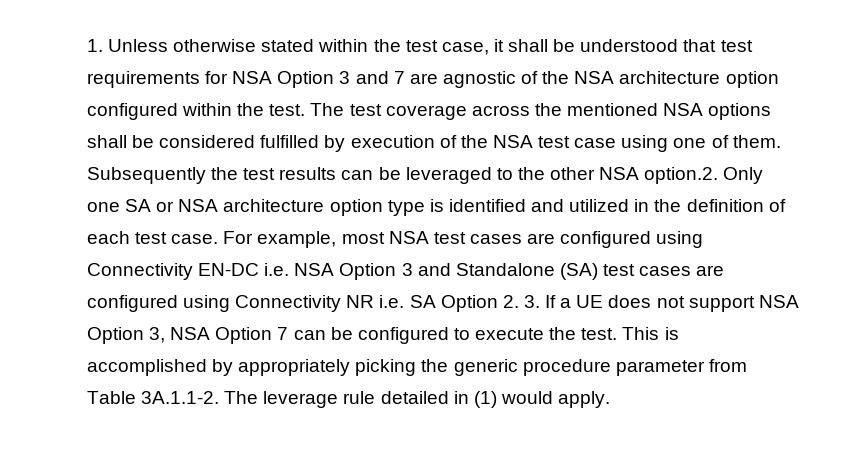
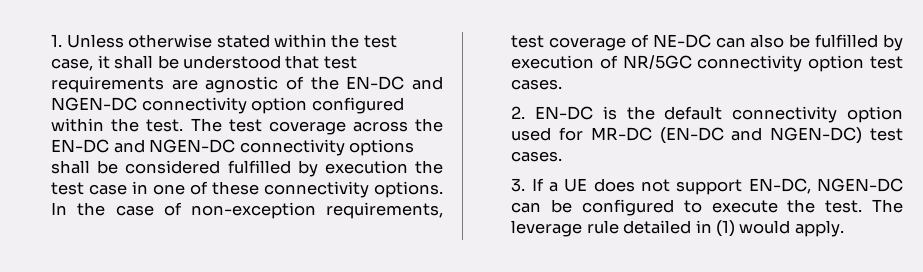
- 1. Unless otherwise stated within the test case, it shall be understood that test requirements for NSA Option 3 and 7 are agnostic of the NSA architecture option configured within the test.
+ 1. Unless otherwise stated within the test case, it shall be understood that test requirements are agnostic of the EN-DC and NGEN-DC connectivity option configured within the test.
- The test coverage across the mentioned NSA options shall be considered fulfilled by execution of the NSA test case using one of them. Subsequently the test results can be leveraged to the other NSA option.2. Only one SA or NSA architecture option type is identified and utilized in the definition of each test case. For example, most NSA test cases are configured using Connectivity EN-DC i.e. NSA Option 3 and Standalone (SA) test cases are configured using Connectivity NR i.e. SA Option 2. 3. If a UE does not support NSA Option 3, NSA Option 7 can be configured to execute the test.
+ The test coverage across the EN-DC and NGEN-DC connectivity options shall be considered fulfilled by execution the test case in one of these connectivity options. In the case of non-exception requirements, test coverage of NE-DC can also be fulfilled by execution of NR/5GC connectivity option test cases.
+ 2. EN-DC is the default connectivity option used for MR-DC (EN-DC and NGEN-DC) test cases.
+ 3. If a UE does not support EN-DC, NGEN-DC can be configured to execute the test.
- This is accomplished by appropriately picking the generic procedure parameter from Table 3A.1.1-2. The leverage rule detailed in (1) would apply.
+ The leverage rule detailed in (1) would apply.

